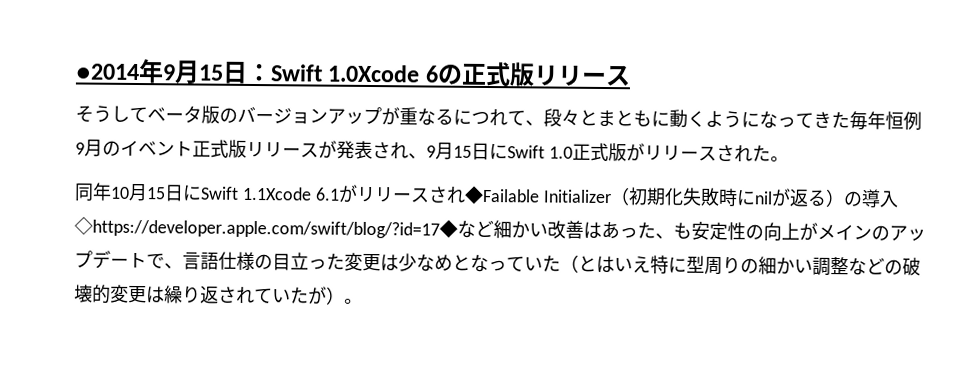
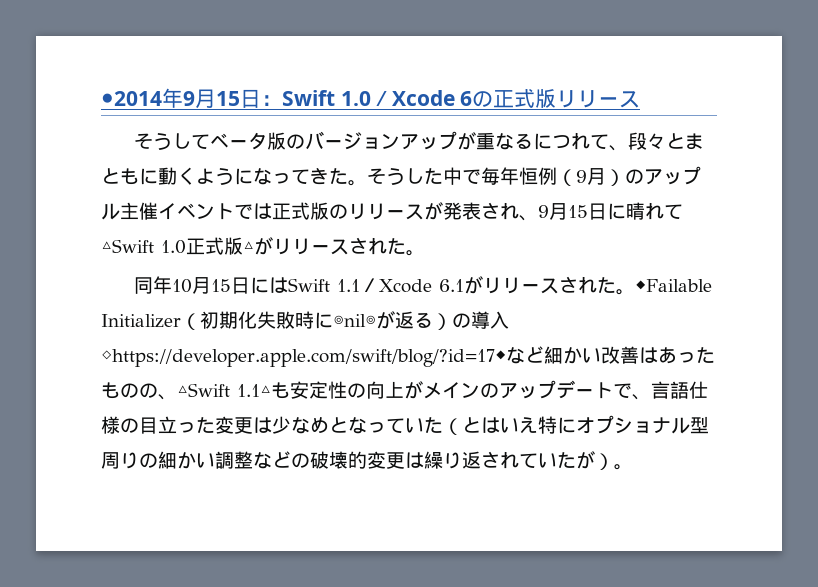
- ●2014年9月15日：Swift 1.0Xcode 6の正式版リリース
+ ●2014年9月15日：Swift 1.0／Xcode 6の正式版リリース
- そうしてベータ版のバージョンアップが重なるにつれて、段々とまともに動くようになってきた毎年恒例9月のイベント正式版リリースが発表され、9月15日にSwift 1.0正式版がリリースされた。
+ そうしてベータ版のバージョンアップが重なるにつれて、段々とまともに動くようになってきた。そうした中で毎年恒例（9月）のアップル主催イベントでは正式版のリリースが発表され、9月15日に晴れて△Swift 1.0正式版△がリリースされた。
- 同年10月15日にSwift 1.1Xcode 6.1がリリースされ◆Failable Initializer（初期化失敗時にnilが返る）の導入◇https://developer.apple.com/swift/blog/?id=17◆など細かい改善はあった、も安定性の向上がメインのアップデートで、言語仕様の目立った変更は少なめとなっていた（とはいえ特に型周りの細かい調整などの破壊的変更は繰り返されていたが）。
+ 同年10月15日にはSwift 1.1／Xcode 6.1がリリースされた。◆Failable Initializer（初期化失敗時に◎nil◎が返る）の導入◇https://developer.apple.com/swift/blog/?id=17◆など細かい改善はあったものの、△Swift 1.1△も安定性の向上がメインのアップデートで、言語仕様の目立った変更は少なめとなっていた（とはいえ特にオプショナル型周りの細かい調整などの破壊的変更は繰り返されていたが）。

